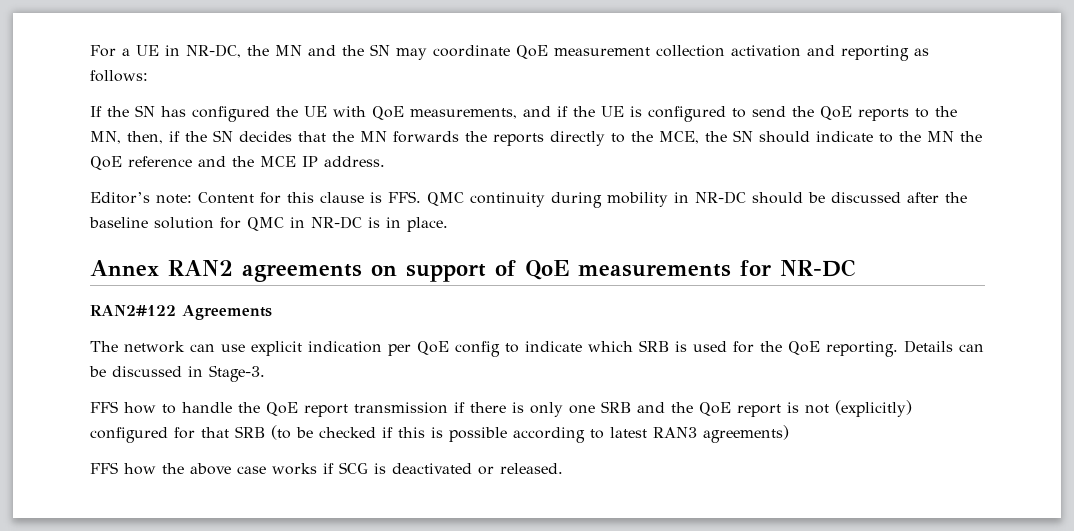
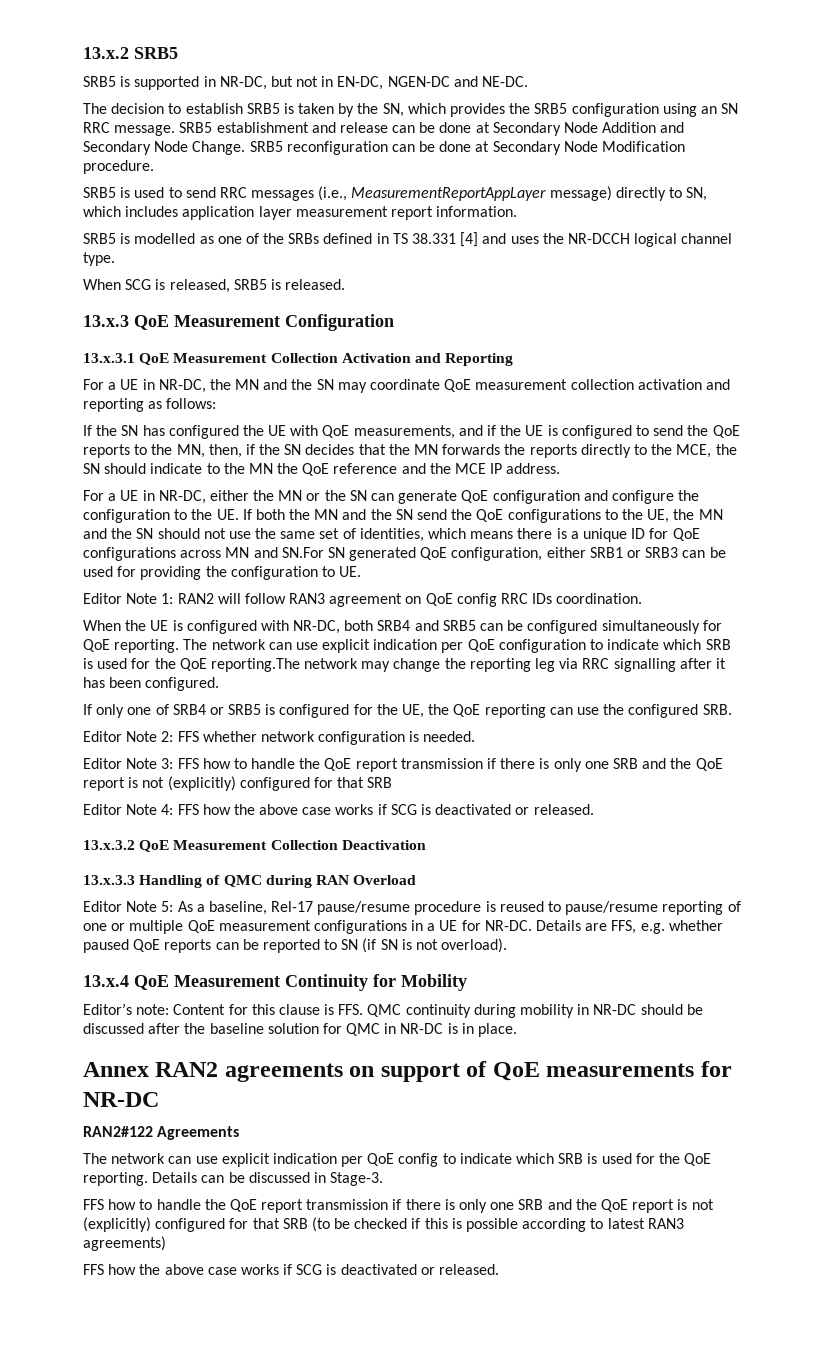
+ 13.x.2 SRB5
+ SRB5 is supported in NR-DC, but not in EN-DC, NGEN-DC and NE-DC.
+ The decision to establish SRB5 is taken by the SN, which provides the SRB5 configuration using an SN RRC message. SRB5 establishment and release can be done at Secondary Node Addition and Secondary Node Change. SRB5 reconfiguration can be done at Secondary Node Modification procedure.
+ SRB5 is used to send RRC messages (i.e., MeasurementReportAppLayer message) directly to SN, which includes application layer measurement report information.
+ SRB5 is modelled as one of the SRBs defined in TS 38.331 [4] and uses the NR-DCCH logical channel type.
+ When SCG is released, SRB5 is released.
+ 13.x.3 QoE Measurement Configuration
+ 13.x.3.1 QoE Measurement Collection Activation and Reporting
+ For a UE in NR-DC, either the MN or the SN can generate QoE configuration and configure the configuration to the UE. If both the MN and the SN send the QoE configurations to the UE, the MN and the SN should not use the same set of identities, which means there is a unique ID for QoE configurations across MN and SN.For SN generated QoE configuration, either SRB1 or SRB3 can be used for providing the configuration to UE.
+ Editor Note 1: RAN2 will follow RAN3 agreement on QoE config RRC IDs coordination.
+ When the UE is configured with NR-DC, both SRB4 and SRB5 can be configured simultaneously for QoE reporting. The network can use explicit indication per QoE configuration to indicate which SRB is used for the QoE reporting.The network may change the reporting leg via RRC signalling after it has been configured.
+ If only one of SRB4 or SRB5 is configured for the UE, the QoE reporting can use the configured SRB.
+ Editor Note 2: FFS whether network configuration is needed.
+ Editor Note 3: FFS how to handle the QoE report transmission if there is only one SRB and the QoE report is not (explicitly) configured for that SRB
+ Editor Note 4: FFS how the above case works if SCG is deactivated or released.
+ 13.x.3.2 QoE Measurement Collection Deactivation
+ 13.x.3.3 Handling of QMC during RAN Overload
+ Editor Note 5: As a baseline, Rel-17 pause/resume procedure is reused to pause/resume reporting of one or multiple QoE measurement configurations in a UE for NR-DC. Details are FFS, e.g. whether paused QoE reports can be reported to SN (if SN is not overload).
+ 13.x.4 QoE Measurement Continuity for Mobility

